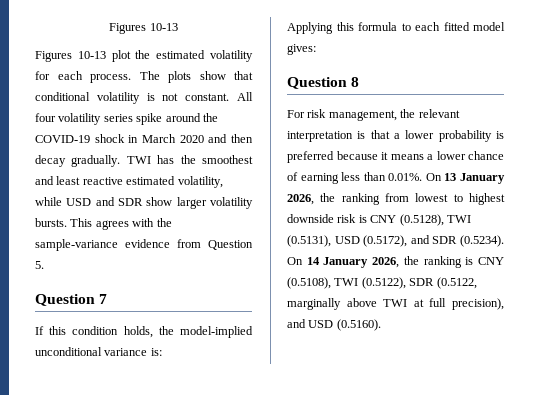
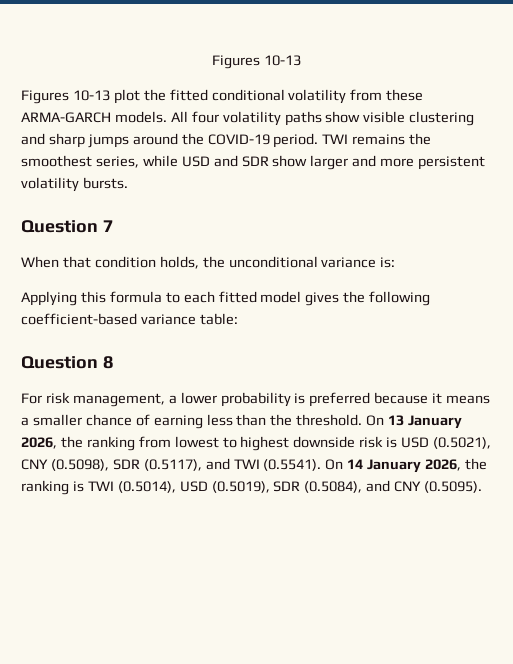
- Figures 10-13 plot the estimated volatility for each process. The plots show that conditional volatility is not constant. All four volatility series spike around the COVID-19 shock in March 2020 and then decay gradually. TWI has the smoothest and least reactive estimated volatility, while USD and SDR show larger volatility bursts. This agrees with the sample-variance evidence from Question 5.
+ Figures 10-13 plot the fitted conditional volatility from these ARMA-GARCH models. All four volatility paths show visible clustering and sharp jumps around the COVID-19 period. TWI remains the smoothest series, while USD and SDR show larger and more persistent volatility bursts.
- If this condition holds, the model-implied unconditional variance is:
+ When that condition holds, the unconditional variance is:
- Applying this formula to each fitted model gives:
+ Applying this formula to each fitted model gives the following coefficient-based variance table:
- For risk management, the relevant interpretation is that a lower probability is preferred because it means a lower chance of earning less than 0.01%. On 13 January 2026, the ranking from lowest to highest downside risk is CNY (0.5128), TWI (0.5131), USD (0.5172), and SDR (0.5234). On 14 January 2026, the ranking is CNY (0.5108), TWI (0.5122), SDR (0.5122, marginally above TWI at full precision), and USD (0.5160).
+ For risk management, a lower probability is preferred because it means a smaller chance of earning less than the threshold. On 13 January 2026, the ranking from lowest to highest downside risk is USD (0.5021), CNY (0.5098), SDR (0.5117), and TWI (0.5541). On 14 January 2026, the ranking is TWI (0.5014), USD (0.5019), SDR (0.5084), and CNY (0.5095).

